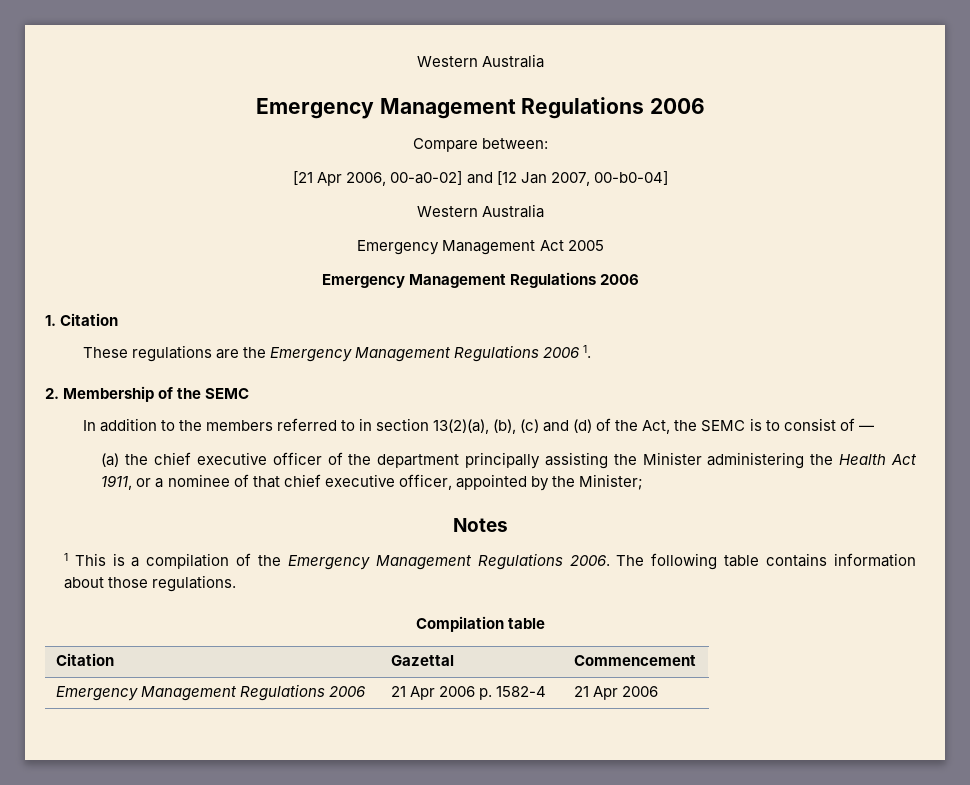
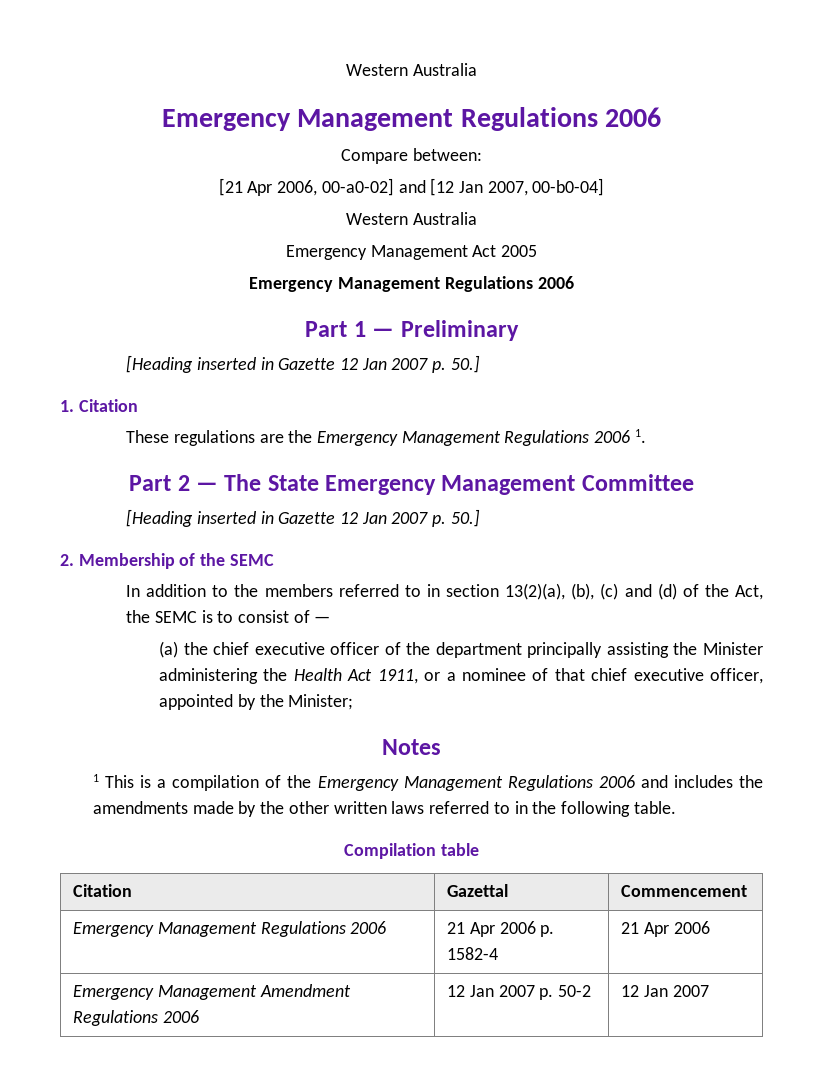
+ Part 1 — Preliminary
+ [Heading inserted in Gazette 12 Jan 2007 p. 50.]
+ Part 2 — The State Emergency Management Committee
+ [Heading inserted in Gazette 12 Jan 2007 p. 50.]
- 1 This is a compilation of the Emergency Management Regulations 2006. The following table contains information about those regulations.
+ 1 This is a compilation of the Emergency Management Regulations 2006 and includes the amendments made by the other written laws referred to in the following table.
+ Emergency Management Amendment Regulations 2006 | 12 Jan 2007 p. 50-2 | 12 Jan 2007

